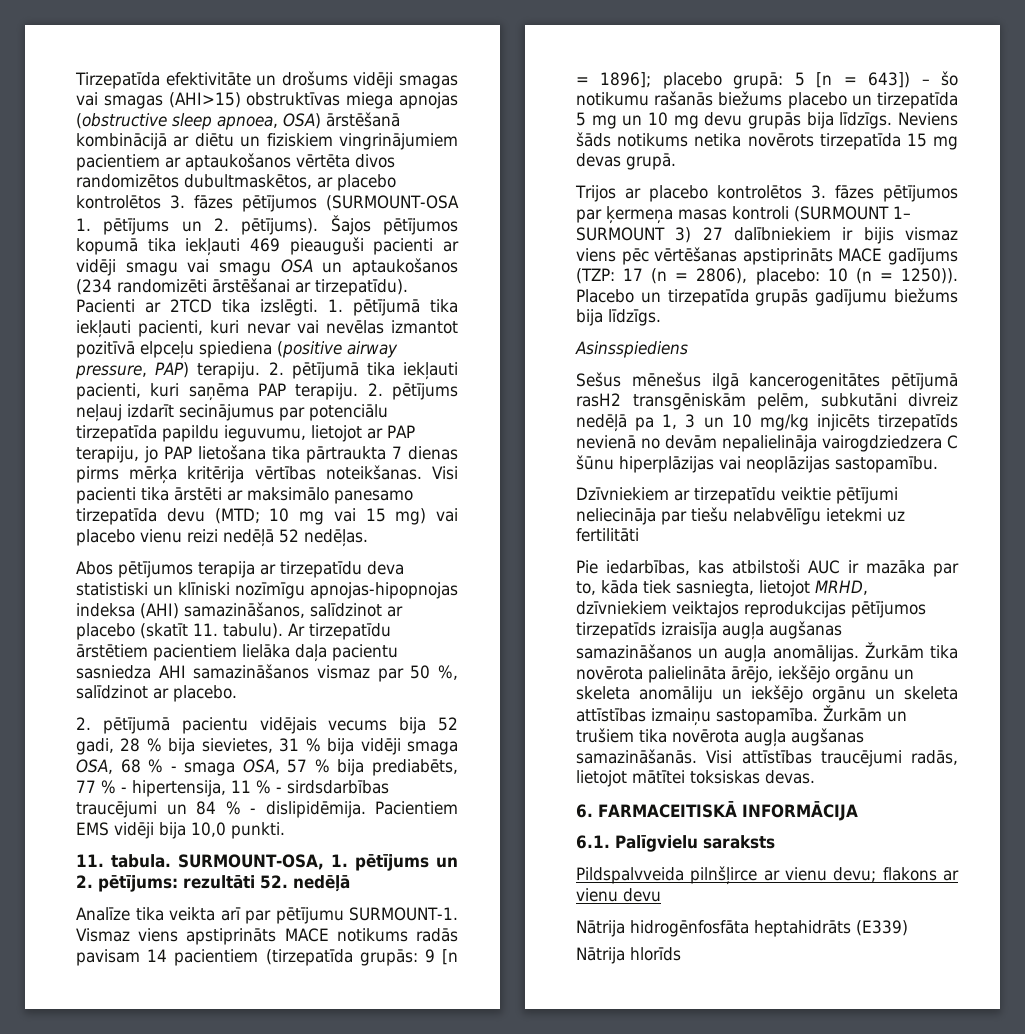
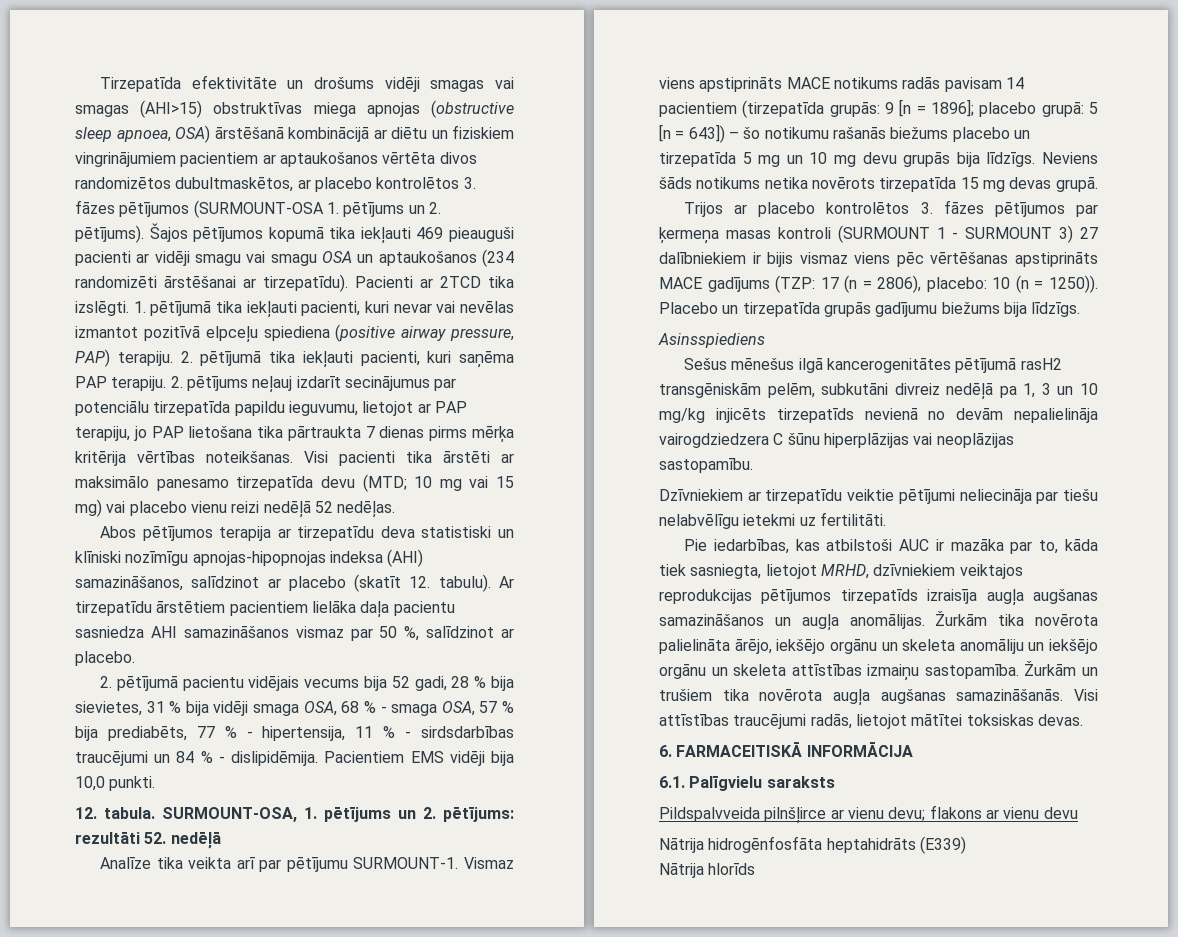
- Abos pētījumos terapija ar tirzepatīdu deva statistiski un klīniski nozīmīgu apnojas-hipopnojas indeksa (AHI) samazināšanos, salīdzinot ar placebo (skatīt 11. tabulu).
+ Abos pētījumos terapija ar tirzepatīdu deva statistiski un klīniski nozīmīgu apnojas-hipopnojas indeksa (AHI) samazināšanos, salīdzinot ar placebo (skatīt 12. tabulu).
- 11. tabula.
+ 12. tabula.
- Trijos ar placebo kontrolētos 3. fāzes pētījumos par ķermeņa masas kontroli (SURMOUNT 1– SURMOUNT 3) 27 dalībniekiem ir bijis vismaz viens pēc vērtēšanas apstiprināts MACE gadījums (TZP: 17 (n = 2806), placebo: 10 (n = 1250)).
+ Trijos ar placebo kontrolētos 3. fāzes pētījumos par ķermeņa masas kontroli (SURMOUNT 1 - SURMOUNT 3) 27 dalībniekiem ir bijis vismaz viens pēc vērtēšanas apstiprināts MACE gadījums (TZP: 17 (n = 2806), placebo: 10 (n = 1250)).
- Dzīvniekiem ar tirzepatīdu veiktie pētījumi neliecināja par tiešu nelabvēlīgu ietekmi uz fertilitāti
+ Dzīvniekiem ar tirzepatīdu veiktie pētījumi neliecināja par tiešu nelabvēlīgu ietekmi uz fertilitāti.

